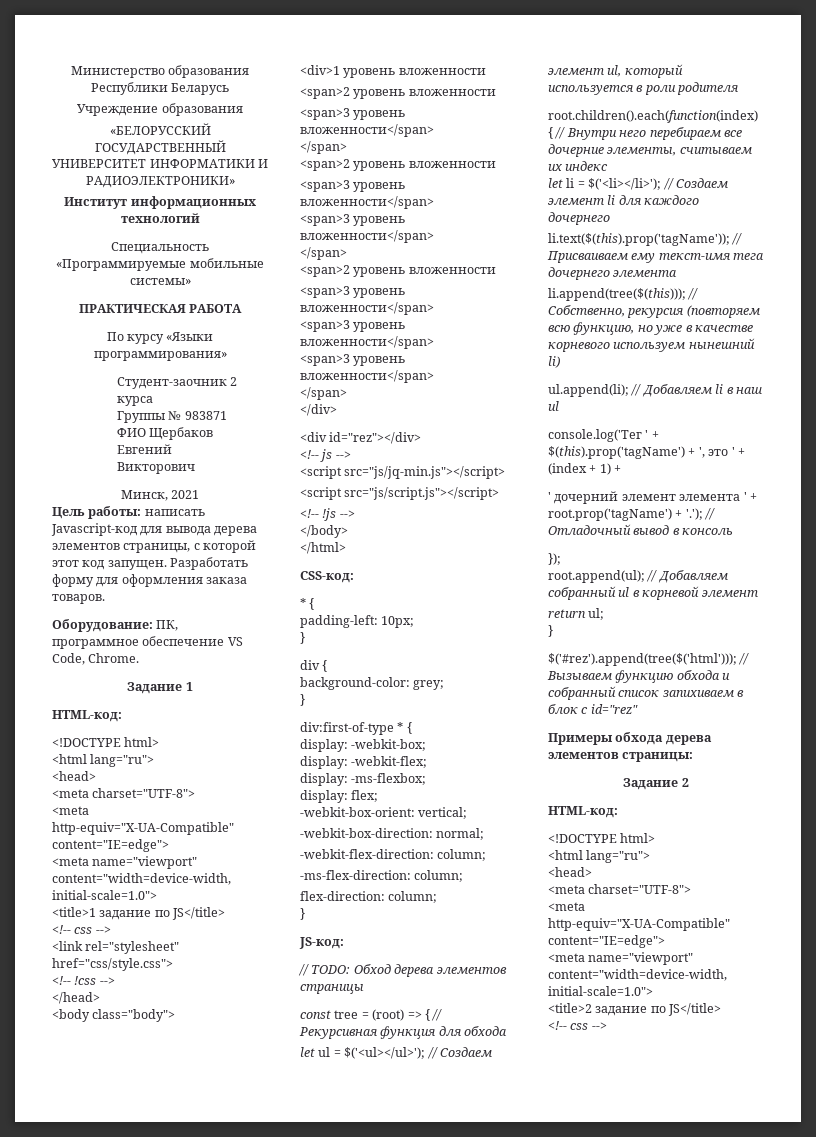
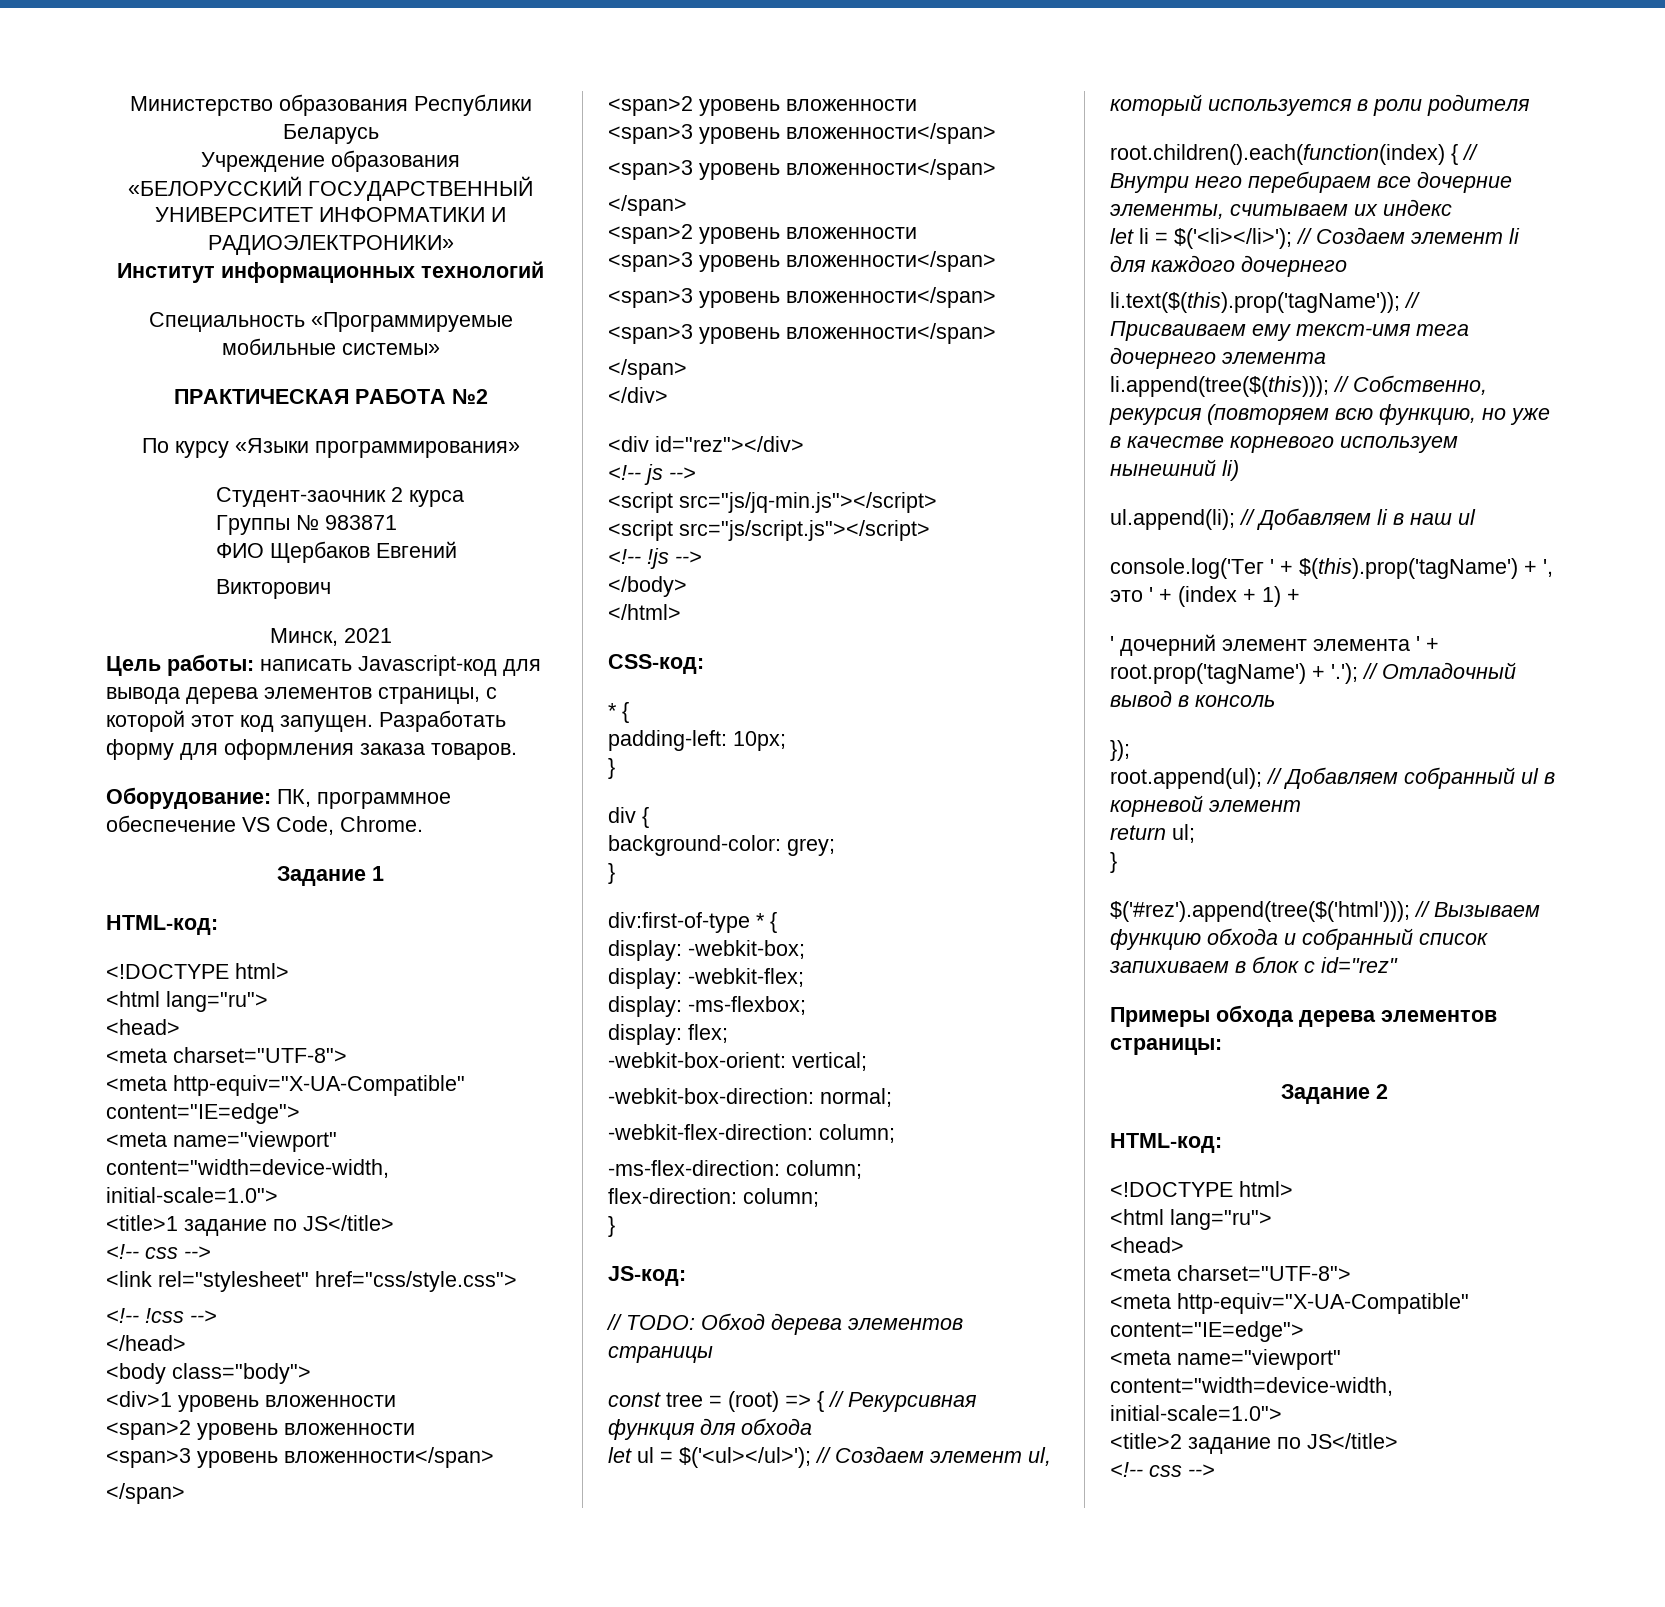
- ПРАКТИЧЕСКАЯ РАБОТА
+ ПРАКТИЧЕСКАЯ РАБОТА №2

